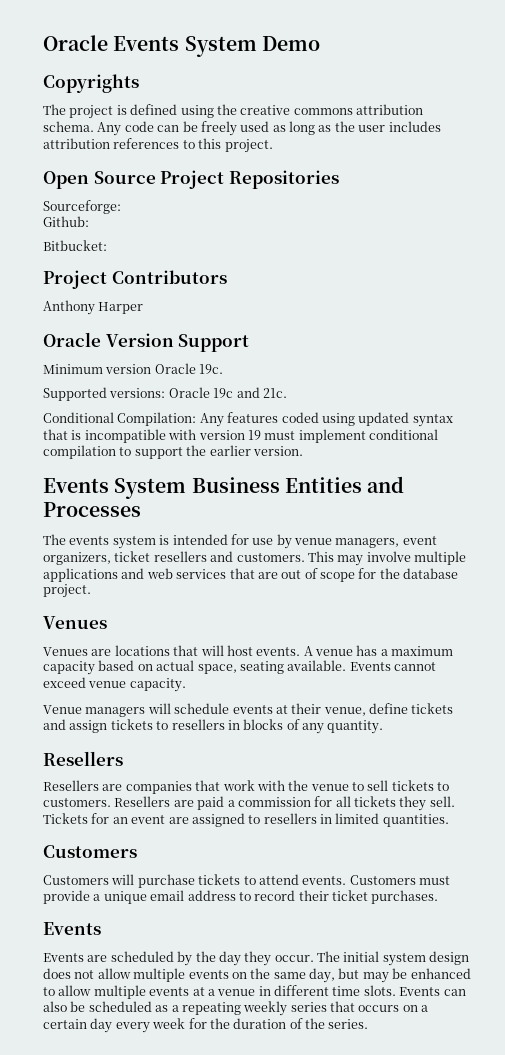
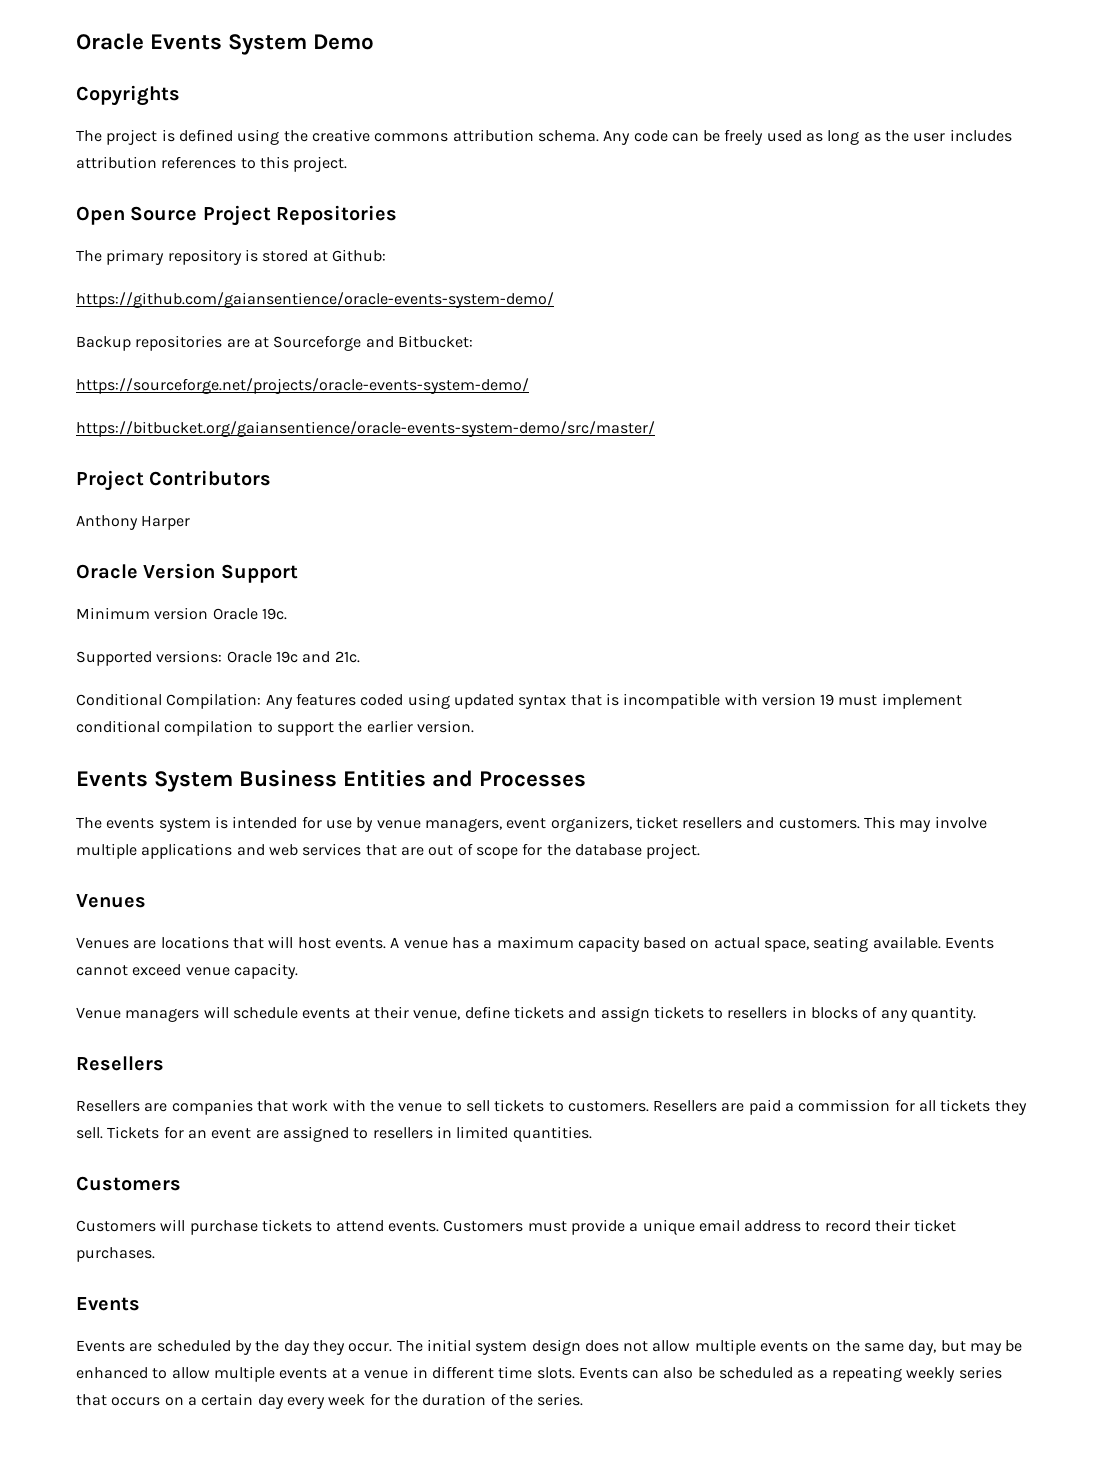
- Sourceforge:
- Github:
- Bitbucket:
+ The primary repository is stored at Github:
+ https://github.com/gaiansentience/oracle-events-system-demo/
+ Backup repositories are at Sourceforge and Bitbucket:
+ https://sourceforge.net/projects/oracle-events-system-demo/
+ https://bitbucket.org/gaiansentience/oracle-events-system-demo/src/master/

